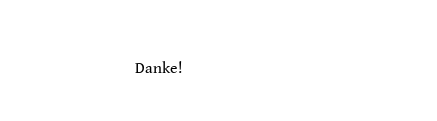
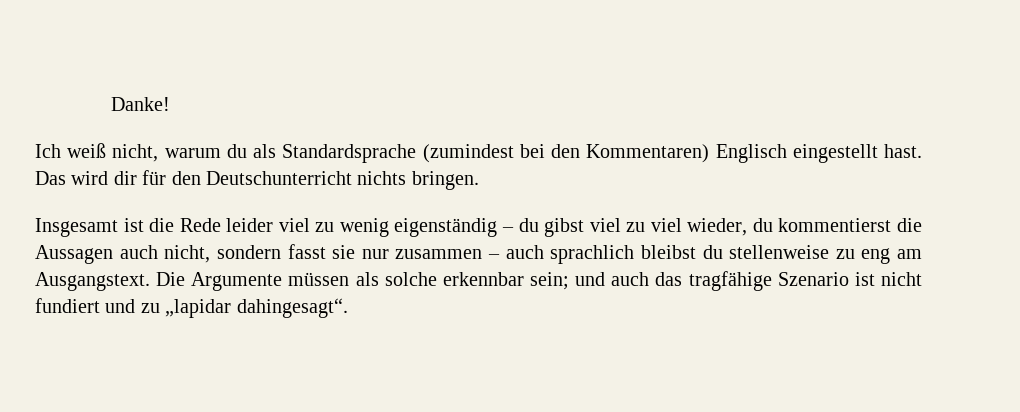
+ Ich weiß nicht, warum du als Standardsprache (zumindest bei den Kommentaren) Englisch eingestellt hast. Das wird dir für den Deutschunterricht nichts bringen.
+ Insgesamt ist die Rede leider viel zu wenig eigenständig – du gibst viel zu viel wieder, du kommentierst die Aussagen auch nicht, sondern fasst sie nur zusammen – auch sprachlich bleibst du stellenweise zu eng am Ausgangstext. Die Argumente müssen als solche erkennbar sein; und auch das tragfähige Szenario ist nicht fundiert und zu „lapidar dahingesagt“.

